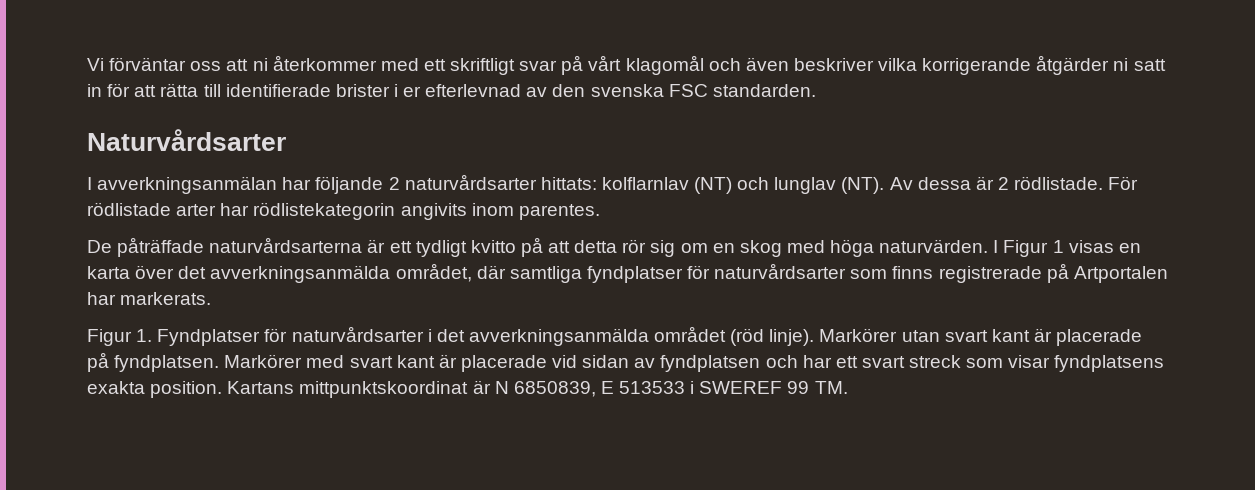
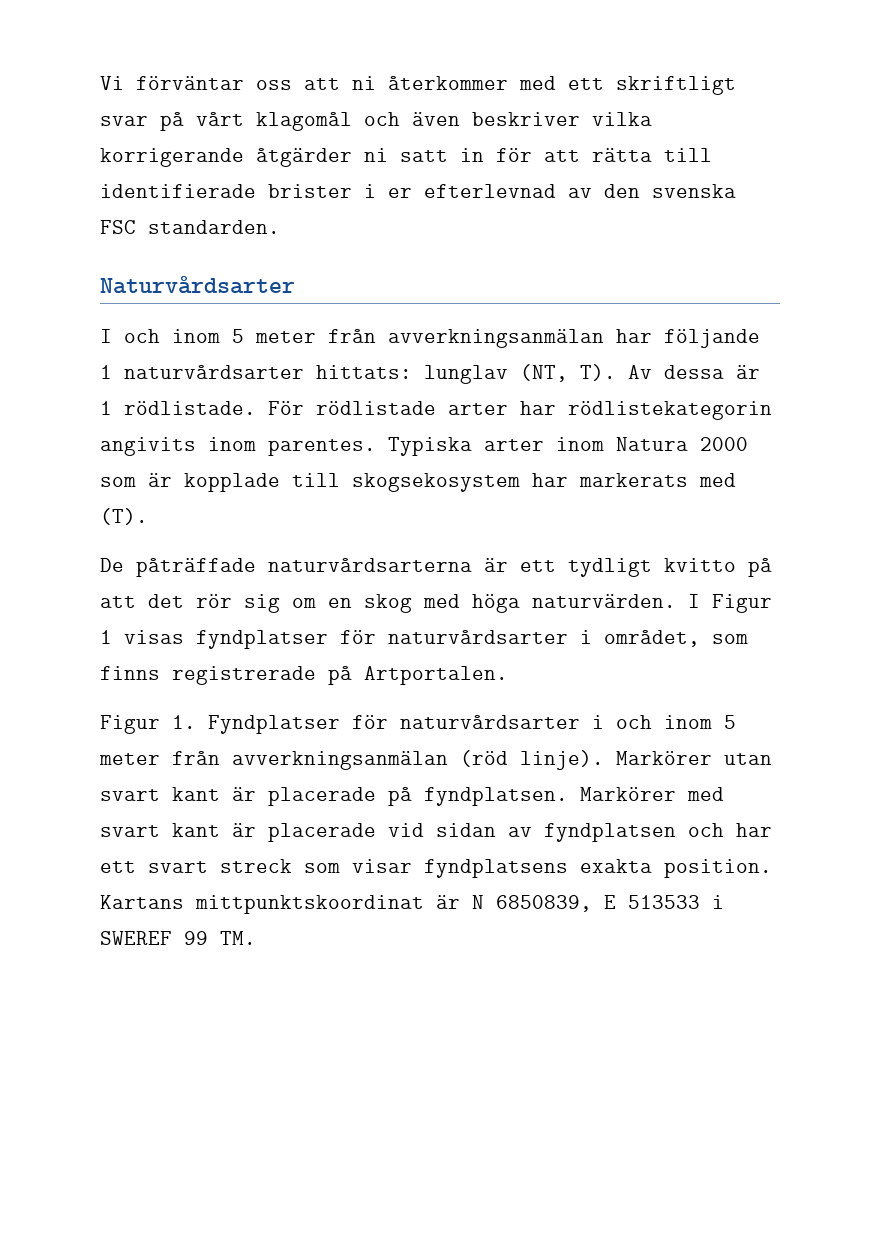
- I avverkningsanmälan har följande 2 naturvårdsarter hittats: kolflarnlav (NT) och lunglav (NT). Av dessa är 2 rödlistade.
+ I och inom 5 meter från avverkningsanmälan har följande 1 naturvårdsarter hittats: lunglav (NT, T). Av dessa är 1 rödlistade.
+ Typiska arter inom Natura 2000 som är kopplade till skogsekosystem har markerats med (T).
- De påträffade naturvårdsarterna är ett tydligt kvitto på att detta rör sig om en skog med höga naturvärden.
+ De påträffade naturvårdsarterna är ett tydligt kvitto på att det rör sig om en skog med höga naturvärden.
- I Figur 1 visas en karta över det avverkningsanmälda området, där samtliga fyndplatser för naturvårdsarter som finns registrerade på Artportalen har markerats.
+ I Figur 1 visas fyndplatser för naturvårdsarter i området, som finns registrerade på Artportalen.
- Figur 1. Fyndplatser för naturvårdsarter i det avverkningsanmälda området (röd linje).
+ Figur 1. Fyndplatser för naturvårdsarter i och inom 5 meter från avverkningsanmälan (röd linje).

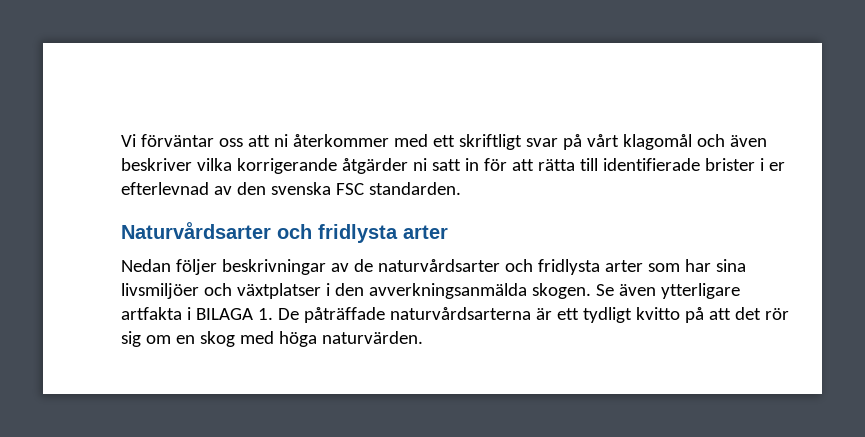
- Naturvårdsarter
- I och inom 5 meter från avverkningsanmälan har följande 1 naturvårdsarter hittats: lunglav (NT, T). Av dessa är 1 rödlistade. För rödlistade arter har rödlistekategorin angivits inom parentes. Typiska arter inom Natura 2000 som är kopplade till skogsekosystem har markerats med (T).
- De påträffade naturvårdsarterna är ett tydligt kvitto på att det rör sig om en skog med höga naturvärden. I Figur 1 visas fyndplatser för naturvårdsarter i området, som finns registrerade på Artportalen.
- Figur 1. Fyndplatser för naturvårdsarter i och inom 5 meter från avverkningsanmälan (röd linje). Markörer utan svart kant är placerade på fyndplatsen. Markörer med svart kant är placerade vid sidan av fyndplatsen och har ett svart streck som visar fyndplatsens exakta position. Kartans mittpunktskoordinat är N 6850839, E 513533 i SWEREF 99 TM.
+ Naturvårdsarter och fridlysta arter
+ Nedan följer beskrivningar av de naturvårdsarter och fridlysta arter som har sina livsmiljöer och växtplatser i den avverkningsanmälda skogen. Se även ytterligare artfakta i BILAGA 1. De påträffade naturvårdsarterna är ett tydligt kvitto på att det rör sig om en skog med höga naturvärden.

